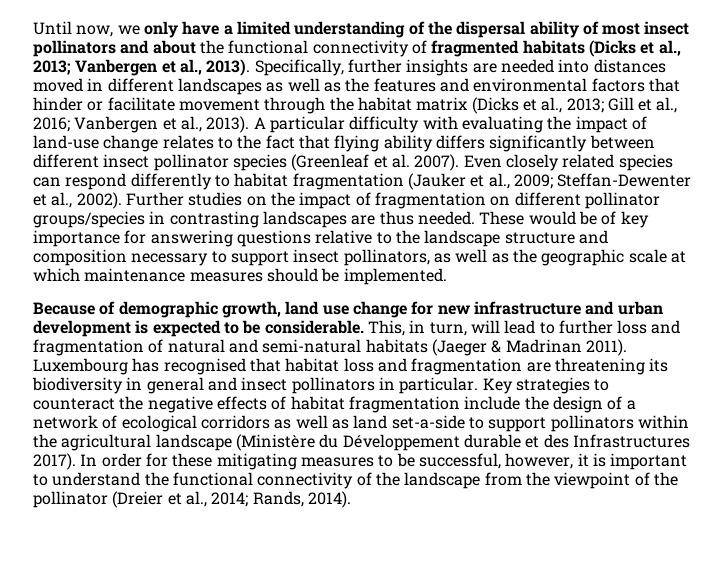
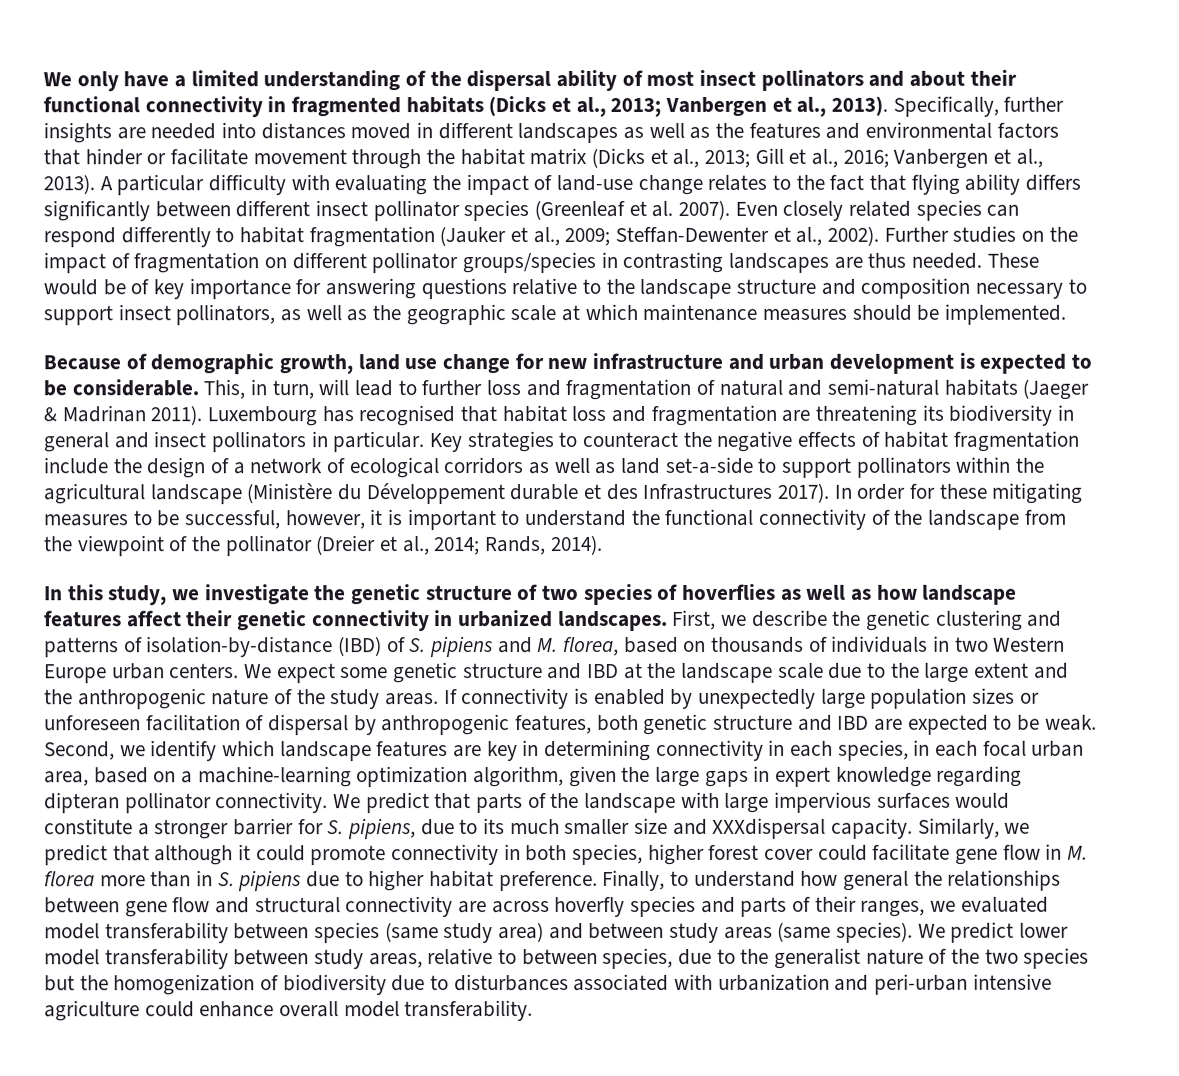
- Until now, we only have a limited understanding of the dispersal ability of most insect pollinators and about the functional connectivity of fragmented habitats (Dicks et al., 2013; Vanbergen et al., 2013).
+ We only have a limited understanding of the dispersal ability of most insect pollinators and about their functional connectivity in fragmented habitats (Dicks et al., 2013; Vanbergen et al., 2013).
+ In this study, we investigate the genetic structure of two species of hoverflies as well as how landscape features affect their genetic connectivity in urbanized landscapes. First, we describe the genetic clustering and patterns of isolation-by-distance (IBD) of S. pipiens and M. florea, based on thousands of individuals in two Western Europe urban centers. We expect some genetic structure and IBD at the landscape scale due to the large extent and the anthropogenic nature of the study areas. If connectivity is enabled by unexpectedly large population sizes or unforeseen facilitation of dispersal by anthropogenic features, both genetic structure and IBD are expected to be weak. Second, we identify which landscape features are key in determining connectivity in each species, in each focal urban area, based on a machine-learning optimization algorithm, given the large gaps in expert knowledge regarding dipteran pollinator connectivity. We predict that parts of the landscape with large impervious surfaces would constitute a stronger barrier for S. pipiens, due to its much smaller size and XXXdispersal capacity. Similarly, we predict that although it could promote connectivity in both species, higher forest cover could facilitate gene flow in M. florea more than in S. pipiens due to higher habitat preference. Finally, to understand how general the relationships between gene flow and structural connectivity are across hoverfly species and parts of their ranges, we evaluated model transferability between species (same study area) and between study areas (same species). We predict lower model transferability between study areas, relative to between species, due to the generalist nature of the two species but the homogenization of biodiversity due to disturbances associated with urbanization and peri-urban intensive agriculture could enhance overall model transferability.

